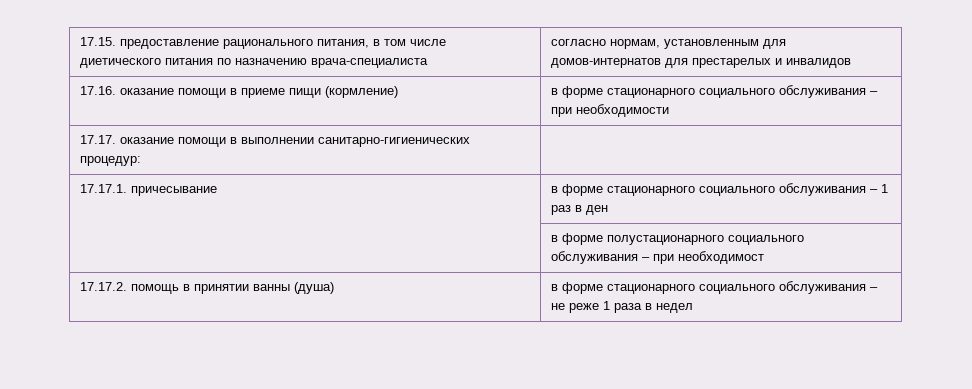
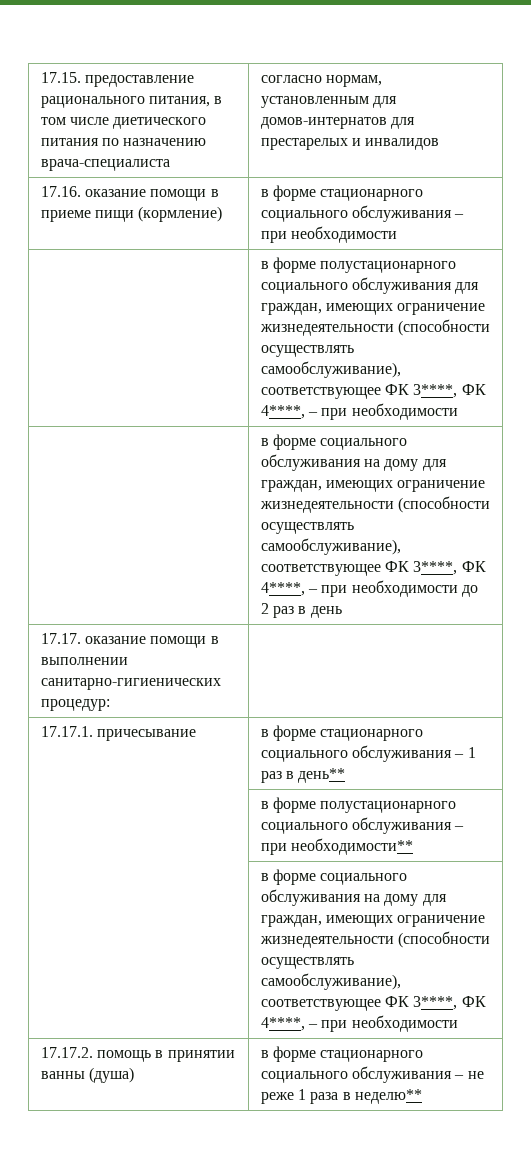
+ | в форме полустационарного социального обслуживания для граждан, имеющих ограничение жизнедеятельности (способности осуществлять самообслуживание), соответствующее ФК 3****, ФК 4****, – при необходимости
+ | в форме социального обслуживания на дому для граждан, имеющих ограничение жизнедеятельности (способности осуществлять самообслуживание), соответствующее ФК 3****, ФК 4****, – при необходимости до 2 раз в день
- 17.17.1. причесывание | в форме стационарного социального обслуживания – 1 раз в ден
+ 17.17.1. причесывание | в форме стационарного социального обслуживания – 1 раз в день**
- | в форме полустационарного социального обслуживания – при необходимост
+ | в форме полустационарного социального обслуживания – при необходимости**
+ | в форме социального обслуживания на дому для граждан, имеющих ограничение жизнедеятельности (способности осуществлять самообслуживание), соответствующее ФК 3****, ФК 4****, – при необходимости
- 17.17.2. помощь в принятии ванны (душа) | в форме стационарного социального обслуживания – не реже 1 раза в недел
+ 17.17.2. помощь в принятии ванны (душа) | в форме стационарного социального обслуживания – не реже 1 раза в неделю**

